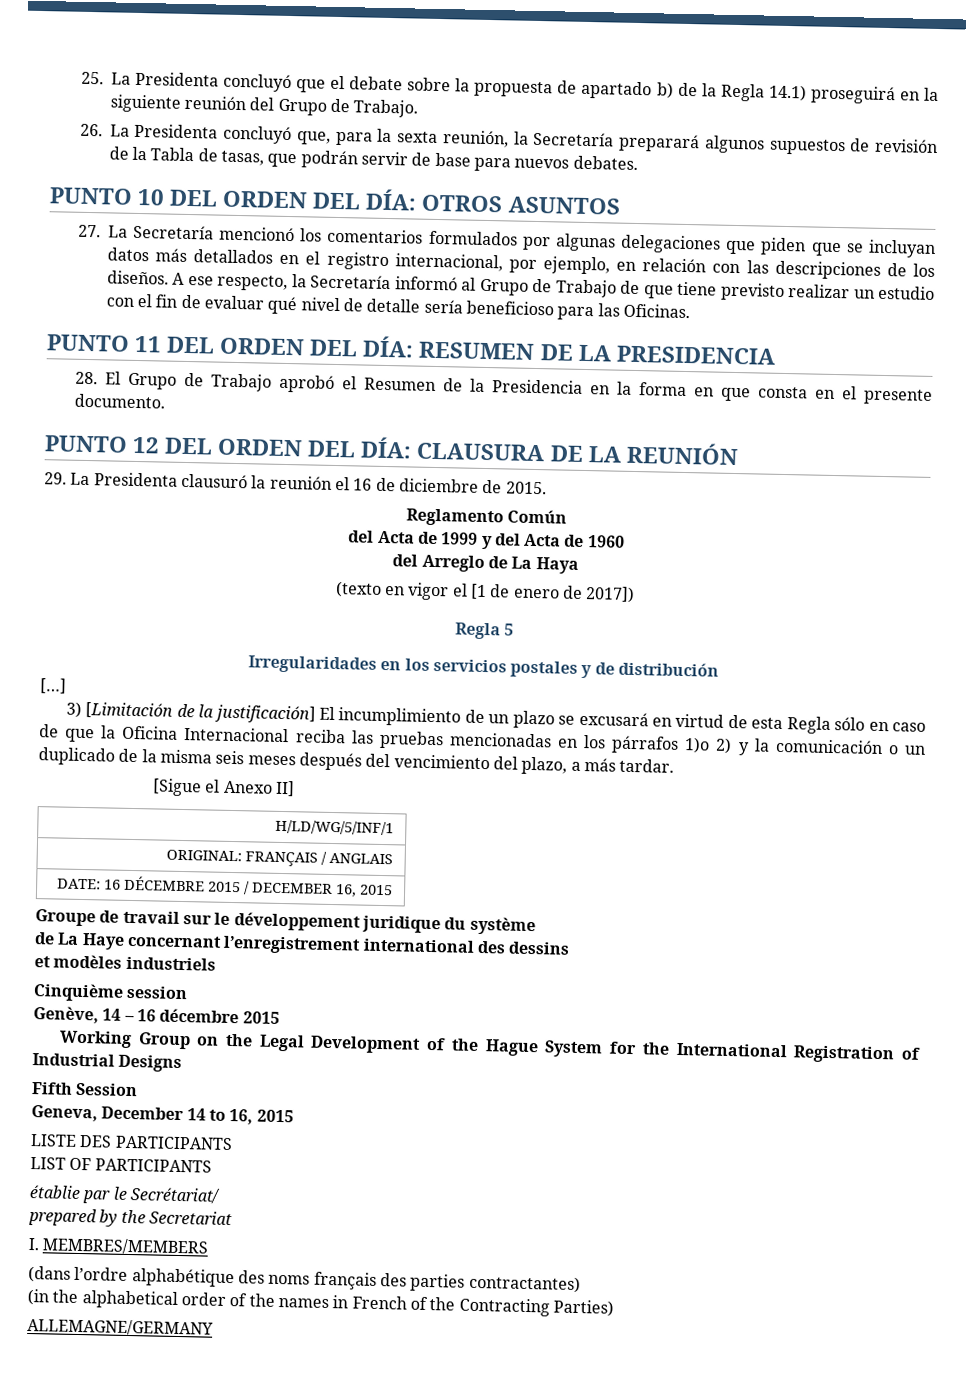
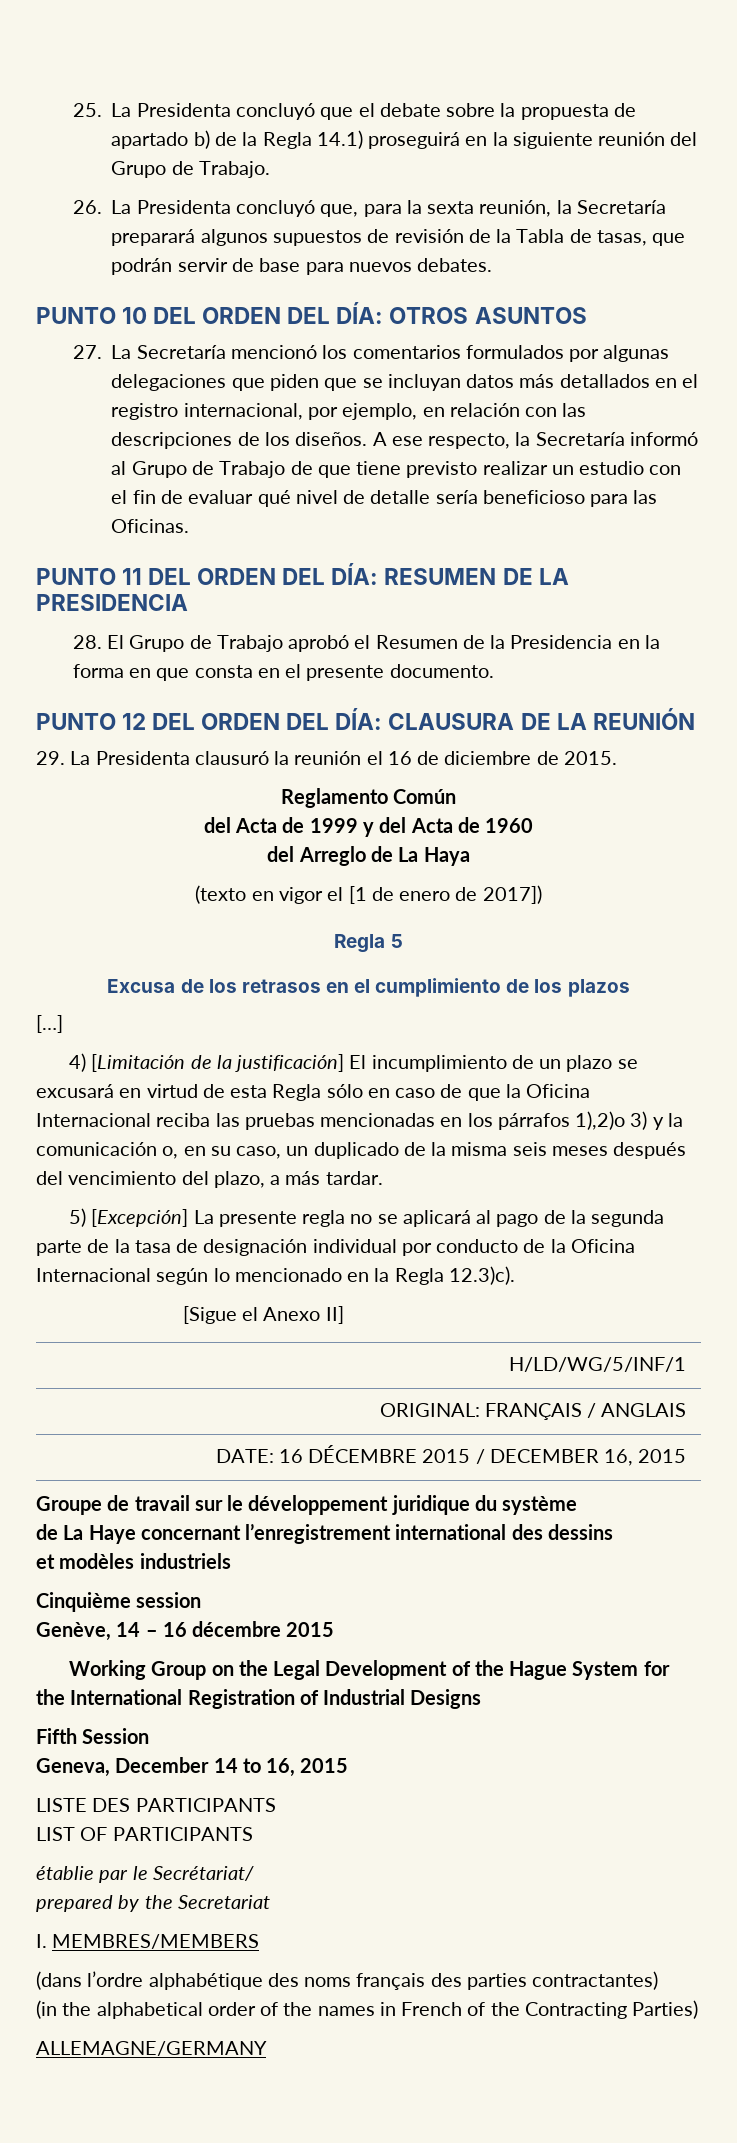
- Irregularidades en los servicios postales y de distribución
+ Excusa de los retrasos en el cumplimiento de los plazos
- 3) [Limitación de la justificación] El incumplimiento de un plazo se excusará en virtud de esta Regla sólo en caso de que la Oficina Internacional reciba las pruebas mencionadas en los párrafos 1)o 2) y la comunicación o un duplicado de la misma seis meses después del vencimiento del plazo, a más tardar.
+ 4) [Limitación de la justificación] El incumplimiento de un plazo se excusará en virtud de esta Regla sólo en caso de que la Oficina Internacional reciba las pruebas mencionadas en los párrafos 1),2)o 3) y la comunicación o, en su caso, un duplicado de la misma seis meses después del vencimiento del plazo, a más tardar.
+ 5) [Excepción] La presente regla no se aplicará al pago de la segunda parte de la tasa de designación individual por conducto de la Oficina Internacional según lo mencionado en la Regla 12.3)c).

